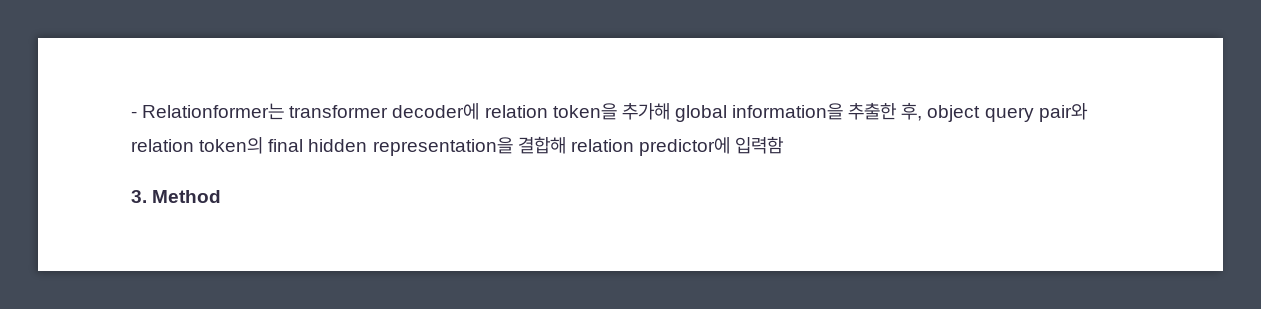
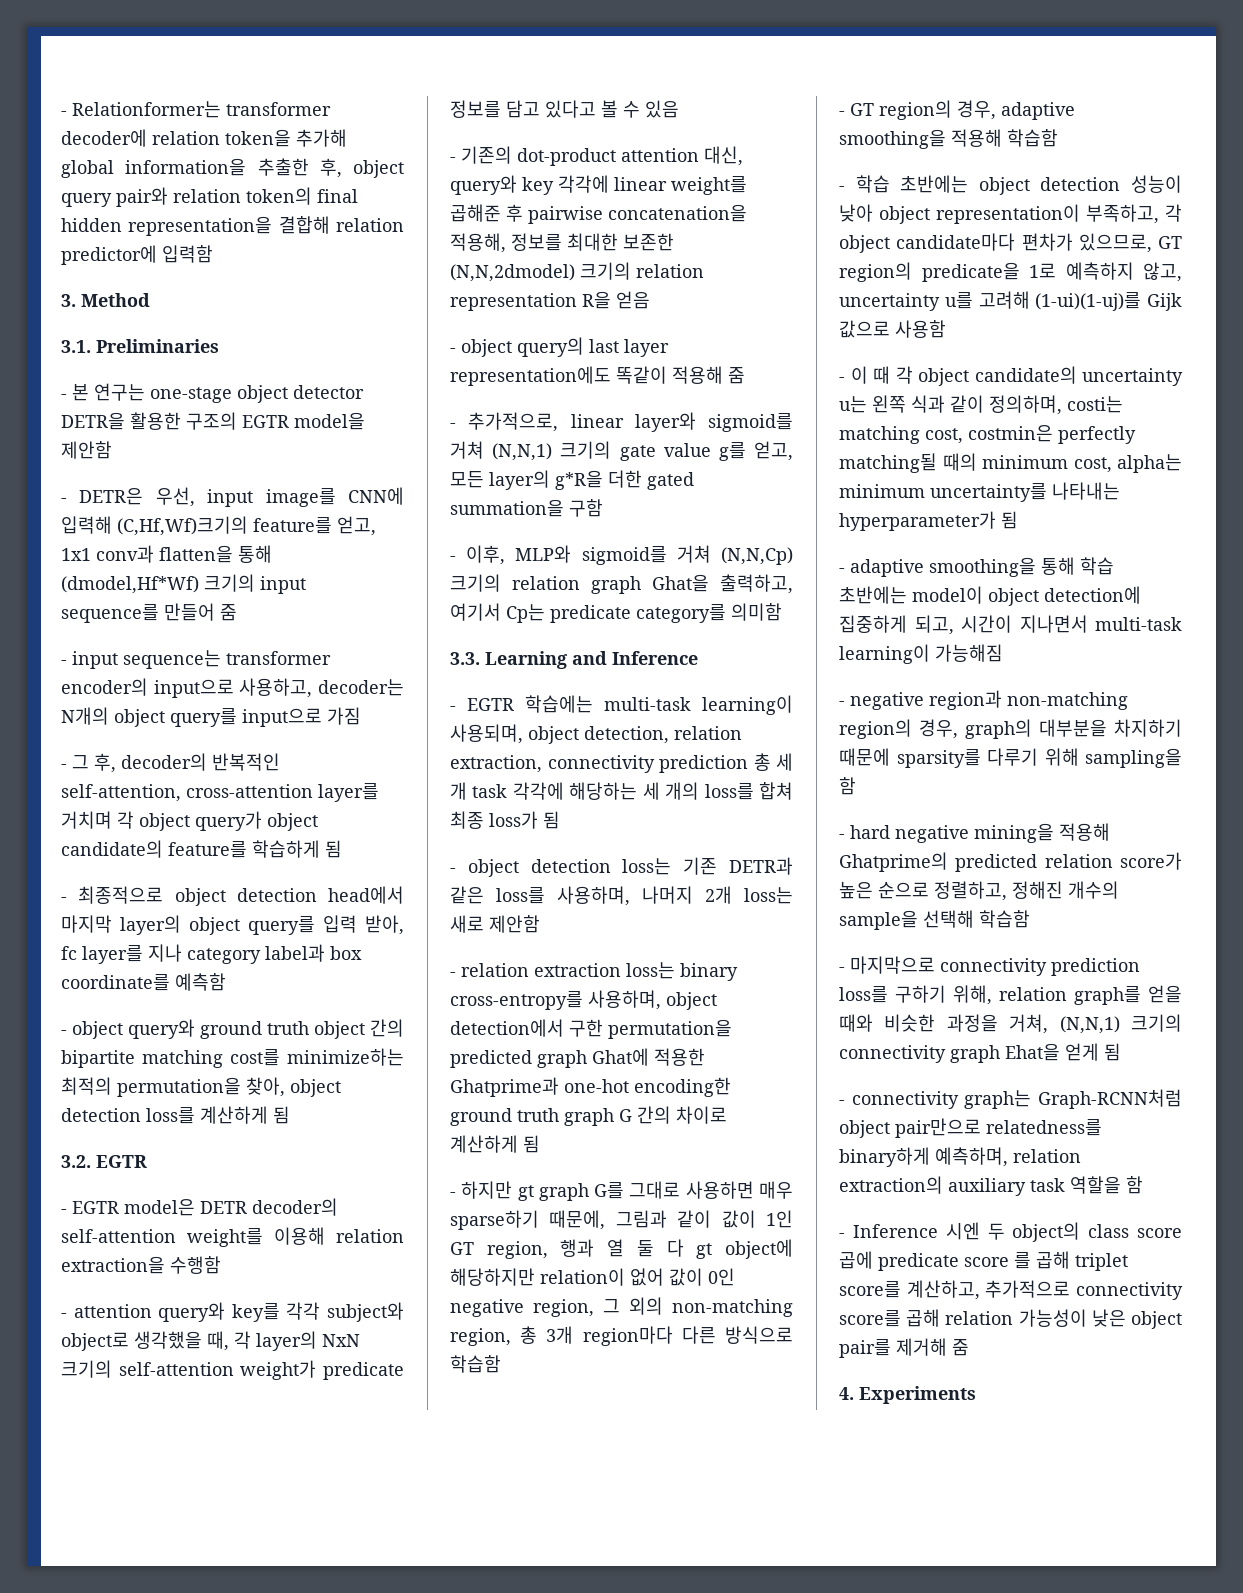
+ 3.1. Preliminaries
+ - 본 연구는 one-stage object detector DETR을 활용한 구조의 EGTR model을 제안함
+ - DETR은 우선, input image를 CNN에 입력해 (C,Hf,Wf)크기의 feature를 얻고, 1x1 conv과 flatten을 통해 (dmodel,Hf*Wf) 크기의 input sequence를 만들어 줌
+ - input sequence는 transformer encoder의 input으로 사용하고, decoder는 N개의 object query를 input으로 가짐
+ - 그 후, decoder의 반복적인 self-attention, cross-attention layer를 거치며 각 object query가 object candidate의 feature를 학습하게 됨
+ - 최종적으로 object detection head에서 마지막 layer의 object query를 입력 받아, fc layer를 지나 category label과 box coordinate를 예측함
+ - object query와 ground truth object 간의 bipartite matching cost를 minimize하는 최적의 permutation을 찾아, object detection loss를 계산하게 됨
+ 3.2. EGTR
+ - EGTR model은 DETR decoder의 self-attention weight를 이용해 relation extraction을 수행함
+ - attention query와 key를 각각 subject와 object로 생각했을 때, 각 layer의 NxN 크기의 self-attention weight가 predicate 정보를 담고 있다고 볼 수 있음
+ - 기존의 dot-product attention 대신, query와 key 각각에 linear weight를 곱해준 후 pairwise concatenation을 적용해, 정보를 최대한 보존한 (N,N,2dmodel) 크기의 relation representation R을 얻음
+ - object query의 last layer representation에도 똑같이 적용해 줌
+ - 추가적으로, linear layer와 sigmoid를 거쳐 (N,N,1) 크기의 gate value g를 얻고, 모든 layer의 g*R을 더한 gated summation을 구함
+ - 이후, MLP와 sigmoid를 거쳐 (N,N,Cp) 크기의 relation graph Ghat을 출력하고, 여기서 Cp는 predicate category를 의미함
+ 3.3. Learning and Inference
+ - EGTR 학습에는 multi-task learning이 사용되며, object detection, relation extraction, connectivity prediction 총 세 개 task 각각에 해당하는 세 개의 loss를 합쳐 최종 loss가 됨
+ - object detection loss는 기존 DETR과 같은 loss를 사용하며, 나머지 2개 loss는 새로 제안함
+ - relation extraction loss는 binary cross-entropy를 사용하며, object detection에서 구한 permutation을 predicted graph Ghat에 적용한 Ghatprime과 one-hot encoding한 ground truth graph G 간의 차이로 계산하게 됨
+ - 하지만 gt graph G를 그대로 사용하면 매우 sparse하기 때문에, 그림과 같이 값이 1인 GT region, 행과 열 둘 다 gt object에 해당하지만 relation이 없어 값이 0인 negative region, 그 외의 non-matching region, 총 3개 region마다 다른 방식으로 학습함
+ - GT region의 경우, adaptive smoothing을 적용해 학습함
+ - 학습 초반에는 object detection 성능이 낮아 object representation이 부족하고, 각 object candidate마다 편차가 있으므로, GT region의 predicate을 1로 예측하지 않고, uncertainty u를 고려해 (1-ui)(1-uj)를 Gijk 값으로 사용함
+ - 이 때 각 object candidate의 uncertainty u는 왼쪽 식과 같이 정의하며, costi는 matching cost, costmin은 perfectly matching될 때의 minimum cost, alpha는 minimum uncertainty를 나타내는 hyperparameter가 됨
+ - adaptive smoothing을 통해 학습 초반에는 model이 object detection에 집중하게 되고, 시간이 지나면서 multi-task learning이 가능해짐
+ - negative region과 non-matching region의 경우, graph의 대부분을 차지하기 때문에 sparsity를 다루기 위해 sampling을 함
+ - hard negative mining을 적용해 Ghatprime의 predicted relation score가 높은 순으로 정렬하고, 정해진 개수의 sample을 선택해 학습함
+ - 마지막으로 connectivity prediction loss를 구하기 위해, relation graph를 얻을 때와 비슷한 과정을 거쳐, (N,N,1) 크기의 connectivity graph Ehat을 얻게 됨
+ - connectivity graph는 Graph-RCNN처럼 object pair만으로 relatedness를 binary하게 예측하며, relation extraction의 auxiliary task 역할을 함
+ - Inference 시엔 두 object의 class score 곱에 predicate score 를 곱해 triplet score를 계산하고, 추가적으로 connectivity score를 곱해 relation 가능성이 낮은 object pair를 제거해 줌
+ 4. Experiments

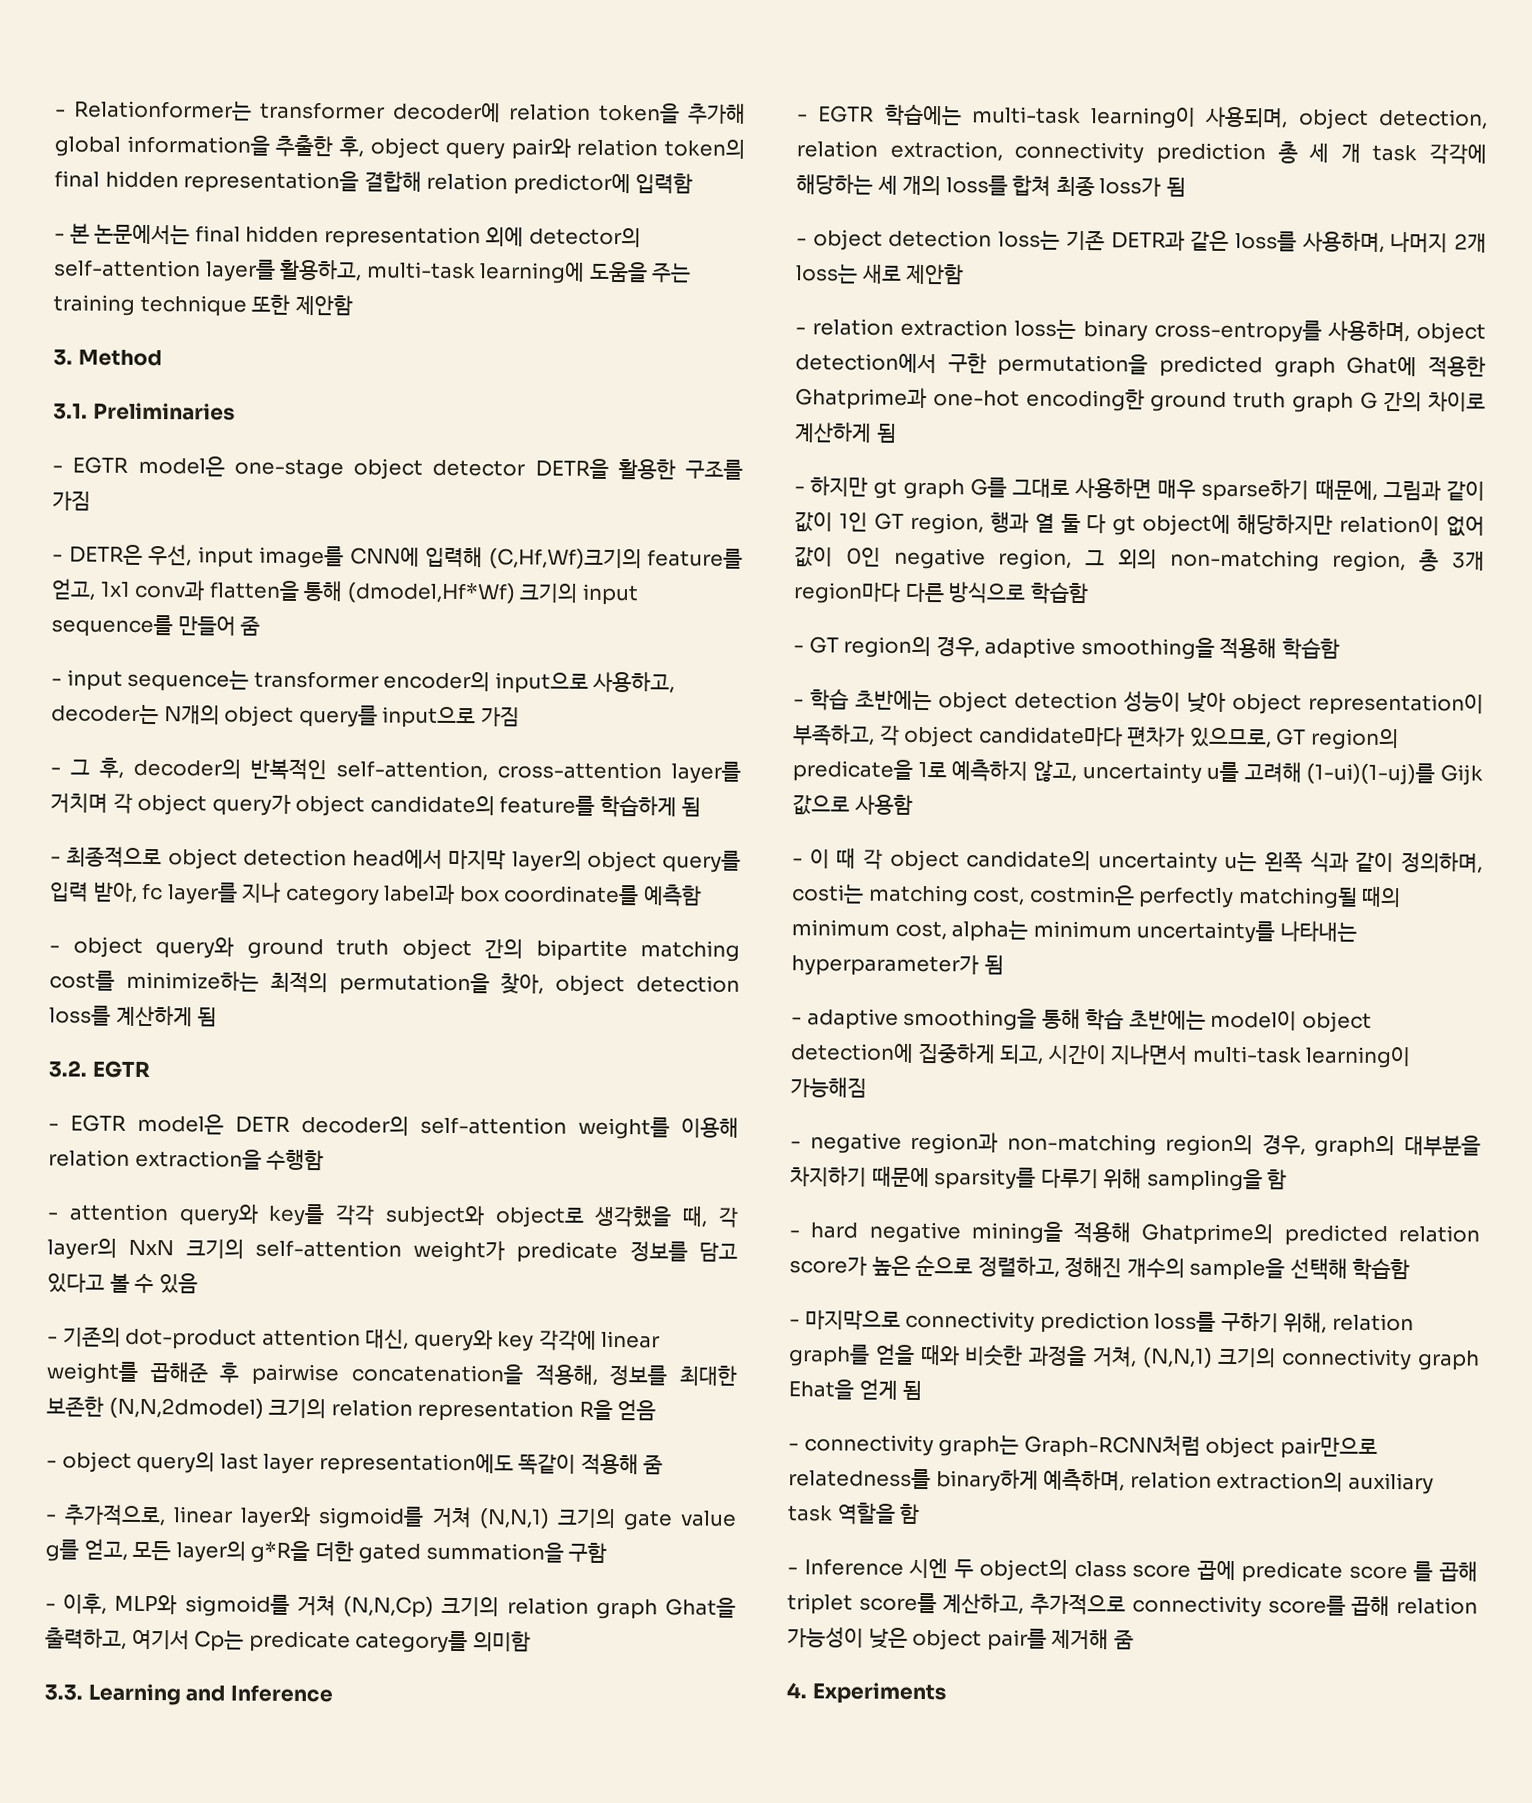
+ - 본 논문에서는 final hidden representation 외에 detector의 self-attention layer를 활용하고, multi-task learning에 도움을 주는 training technique 또한 제안함
- - 본 연구는 one-stage object detector DETR을 활용한 구조의 EGTR model을 제안함
+ - EGTR model은 one-stage object detector DETR을 활용한 구조를 가짐

